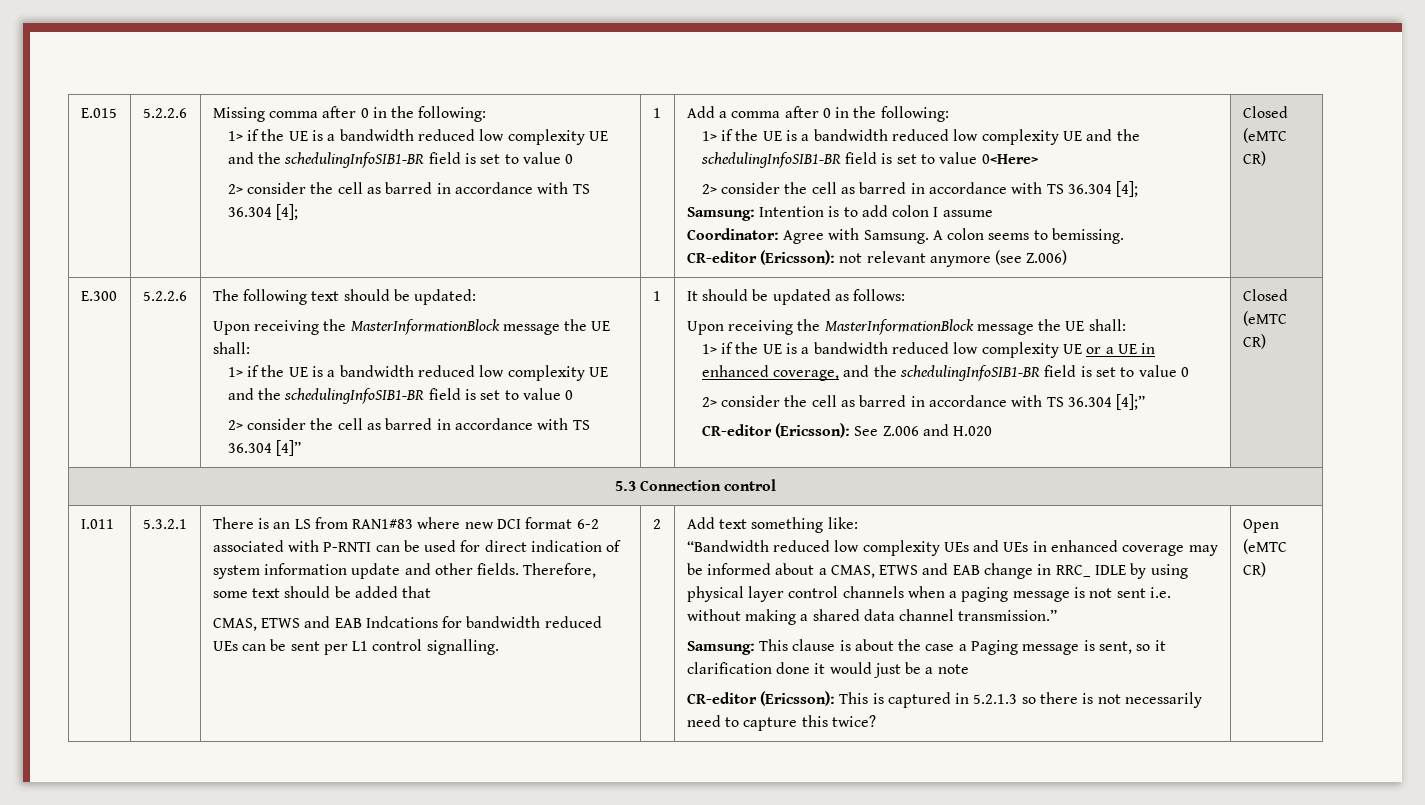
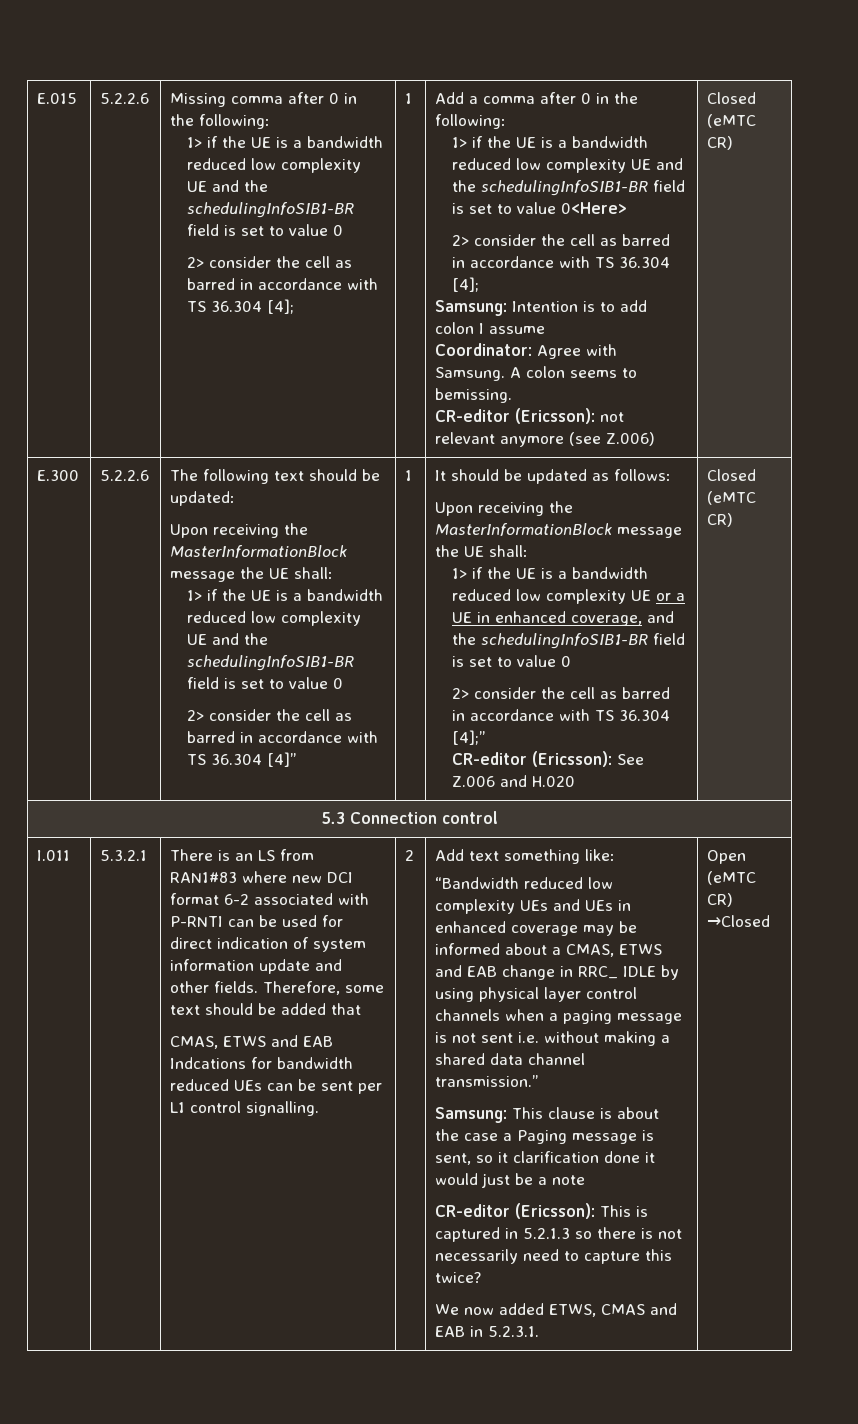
+ We now added ETWS, CMAS and EAB in 5.2.3.1.
- Open (eMTC CR)
+ Open (eMTC CR) →Closed

